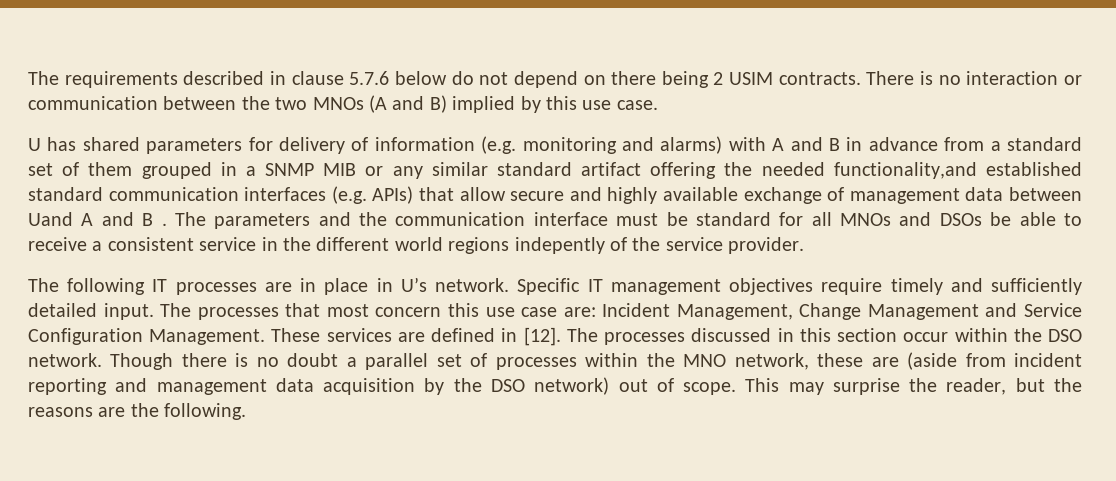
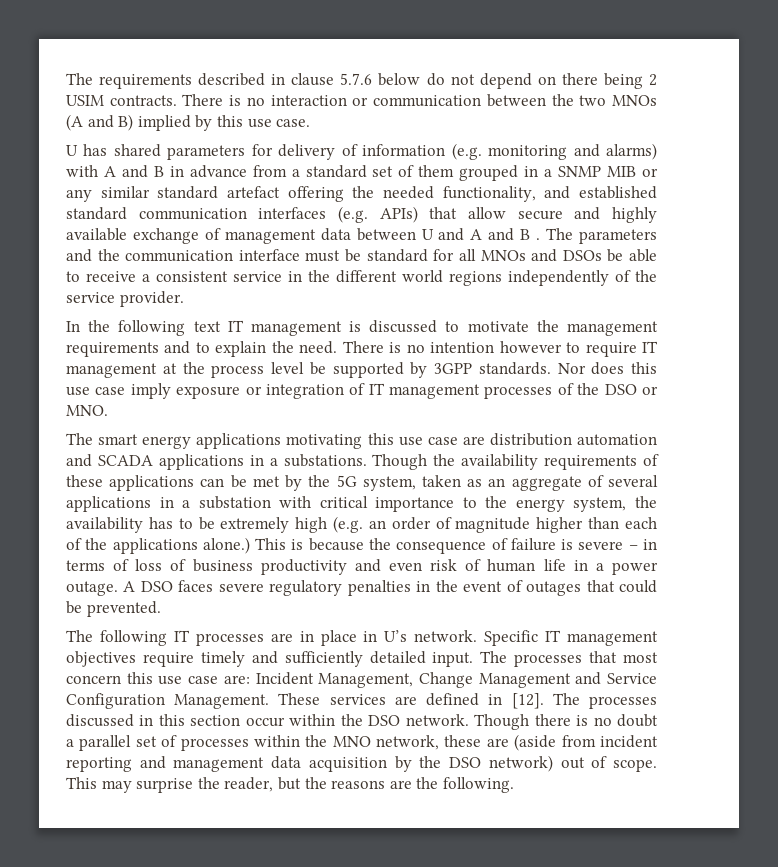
- U has shared parameters for delivery of information (e.g. monitoring and alarms) with A and B in advance from a standard set of them grouped in a SNMP MIB or any similar standard artifact offering the needed functionality,and established standard communication interfaces (e.g. APIs) that allow secure and highly available exchange of management data between Uand A and B .
+ U has shared parameters for delivery of information (e.g. monitoring and alarms) with A and B in advance from a standard set of them grouped in a SNMP MIB or any similar standard artefact offering the needed functionality, and established standard communication interfaces (e.g. APIs) that allow secure and highly available exchange of management data between U and A and B .
- The parameters and the communication interface must be standard for all MNOs and DSOs be able to receive a consistent service in the different world regions indepently of the service provider.
+ The parameters and the communication interface must be standard for all MNOs and DSOs be able to receive a consistent service in the different world regions independently of the service provider.
+ In the following text IT management is discussed to motivate the management requirements and to explain the need. There is no intention however to require IT management at the process level be supported by 3GPP standards. Nor does this use case imply exposure or integration of IT management processes of the DSO or MNO.
+ The smart energy applications motivating this use case are distribution automation and SCADA applications in a substations. Though the availability requirements of these applications can be met by the 5G system, taken as an aggregate of several applications in a substation with critical importance to the energy system, the availability has to be extremely high (e.g. an order of magnitude higher than each of the applications alone.) This is because the consequence of failure is severe – in terms of loss of business productivity and even risk of human life in a power outage. A DSO faces severe regulatory penalties in the event of outages that could be prevented.

